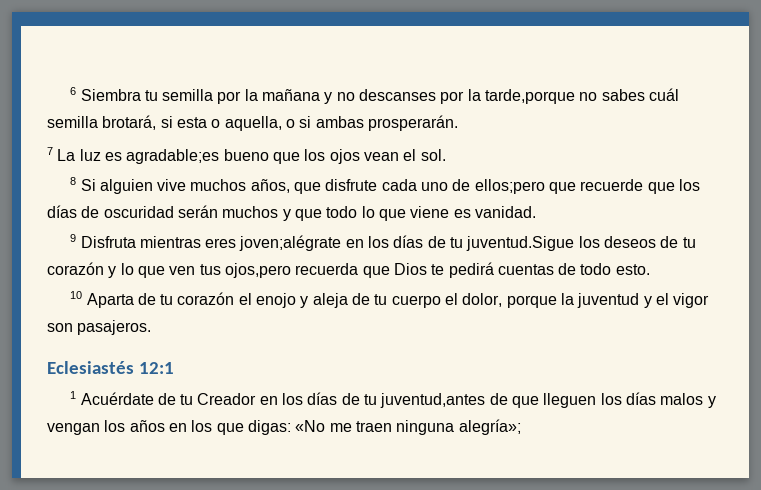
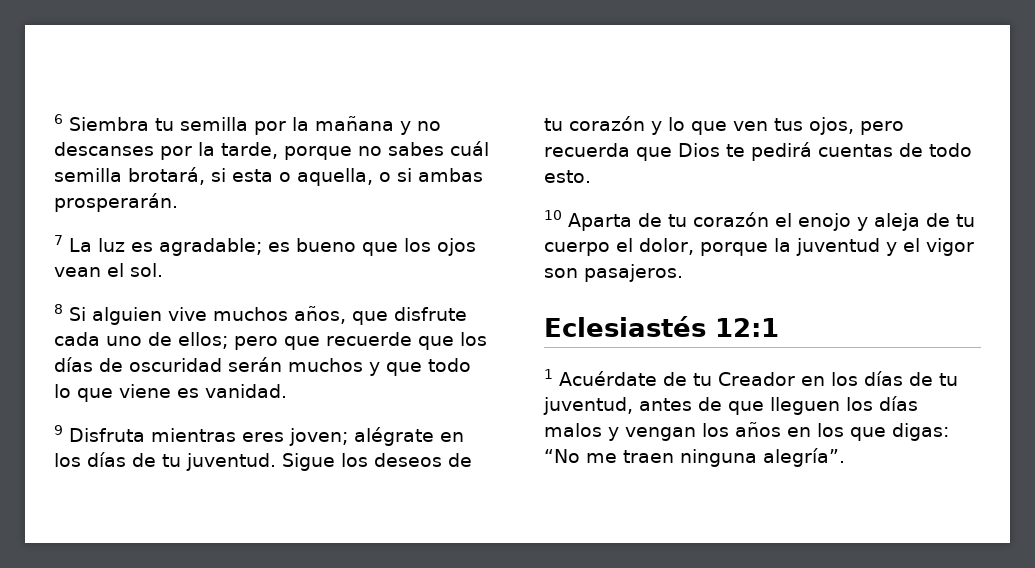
- 6 Siembra tu semilla por la mañana y no descanses por la tarde,porque no sabes cuál semilla brotará, si esta o aquella, o si ambas prosperarán.
+ 6 Siembra tu semilla por la mañana y no descanses por la tarde, porque no sabes cuál semilla brotará, si esta o aquella, o si ambas prosperarán.
- 7 La luz es agradable;es bueno que los ojos vean el sol.
+ 7 La luz es agradable; es bueno que los ojos vean el sol.
- 8 Si alguien vive muchos años, que disfrute cada uno de ellos;pero que recuerde que los días de oscuridad serán muchos y que todo lo que viene es vanidad.
+ 8 Si alguien vive muchos años, que disfrute cada uno de ellos; pero que recuerde que los días de oscuridad serán muchos y que todo lo que viene es vanidad.
- 9 Disfruta mientras eres joven;alégrate en los días de tu juventud.Sigue los deseos de tu corazón y lo que ven tus ojos,pero recuerda que Dios te pedirá cuentas de todo esto.
+ 9 Disfruta mientras eres joven; alégrate en los días de tu juventud. Sigue los deseos de tu corazón y lo que ven tus ojos, pero recuerda que Dios te pedirá cuentas de todo esto.
- 1 Acuérdate de tu Creador en los días de tu juventud,antes de que lleguen los días malos y vengan los años en los que digas: «No me traen ninguna alegría»;
+ 1 Acuérdate de tu Creador en los días de tu juventud, antes de que lleguen los días malos y vengan los años en los que digas: “No me traen ninguna alegría”.

